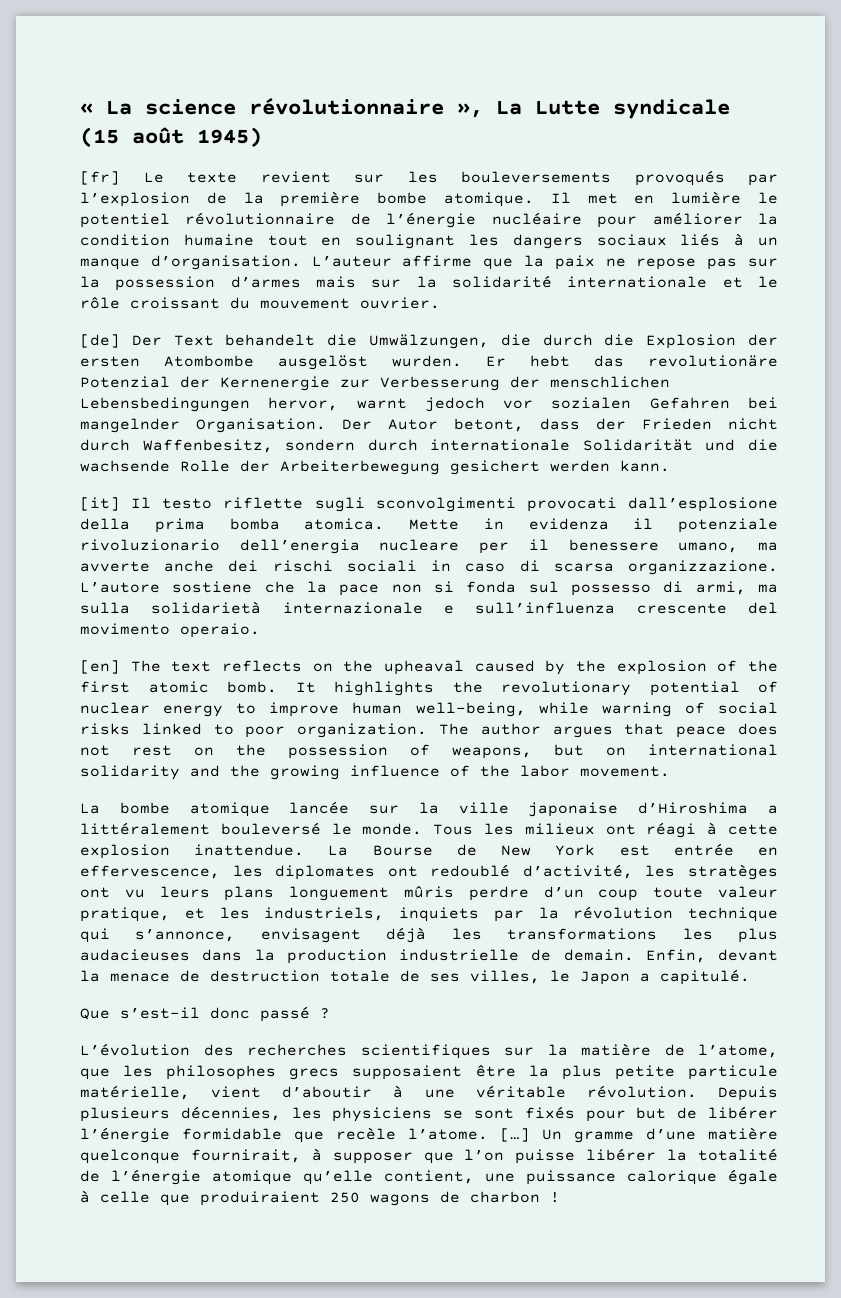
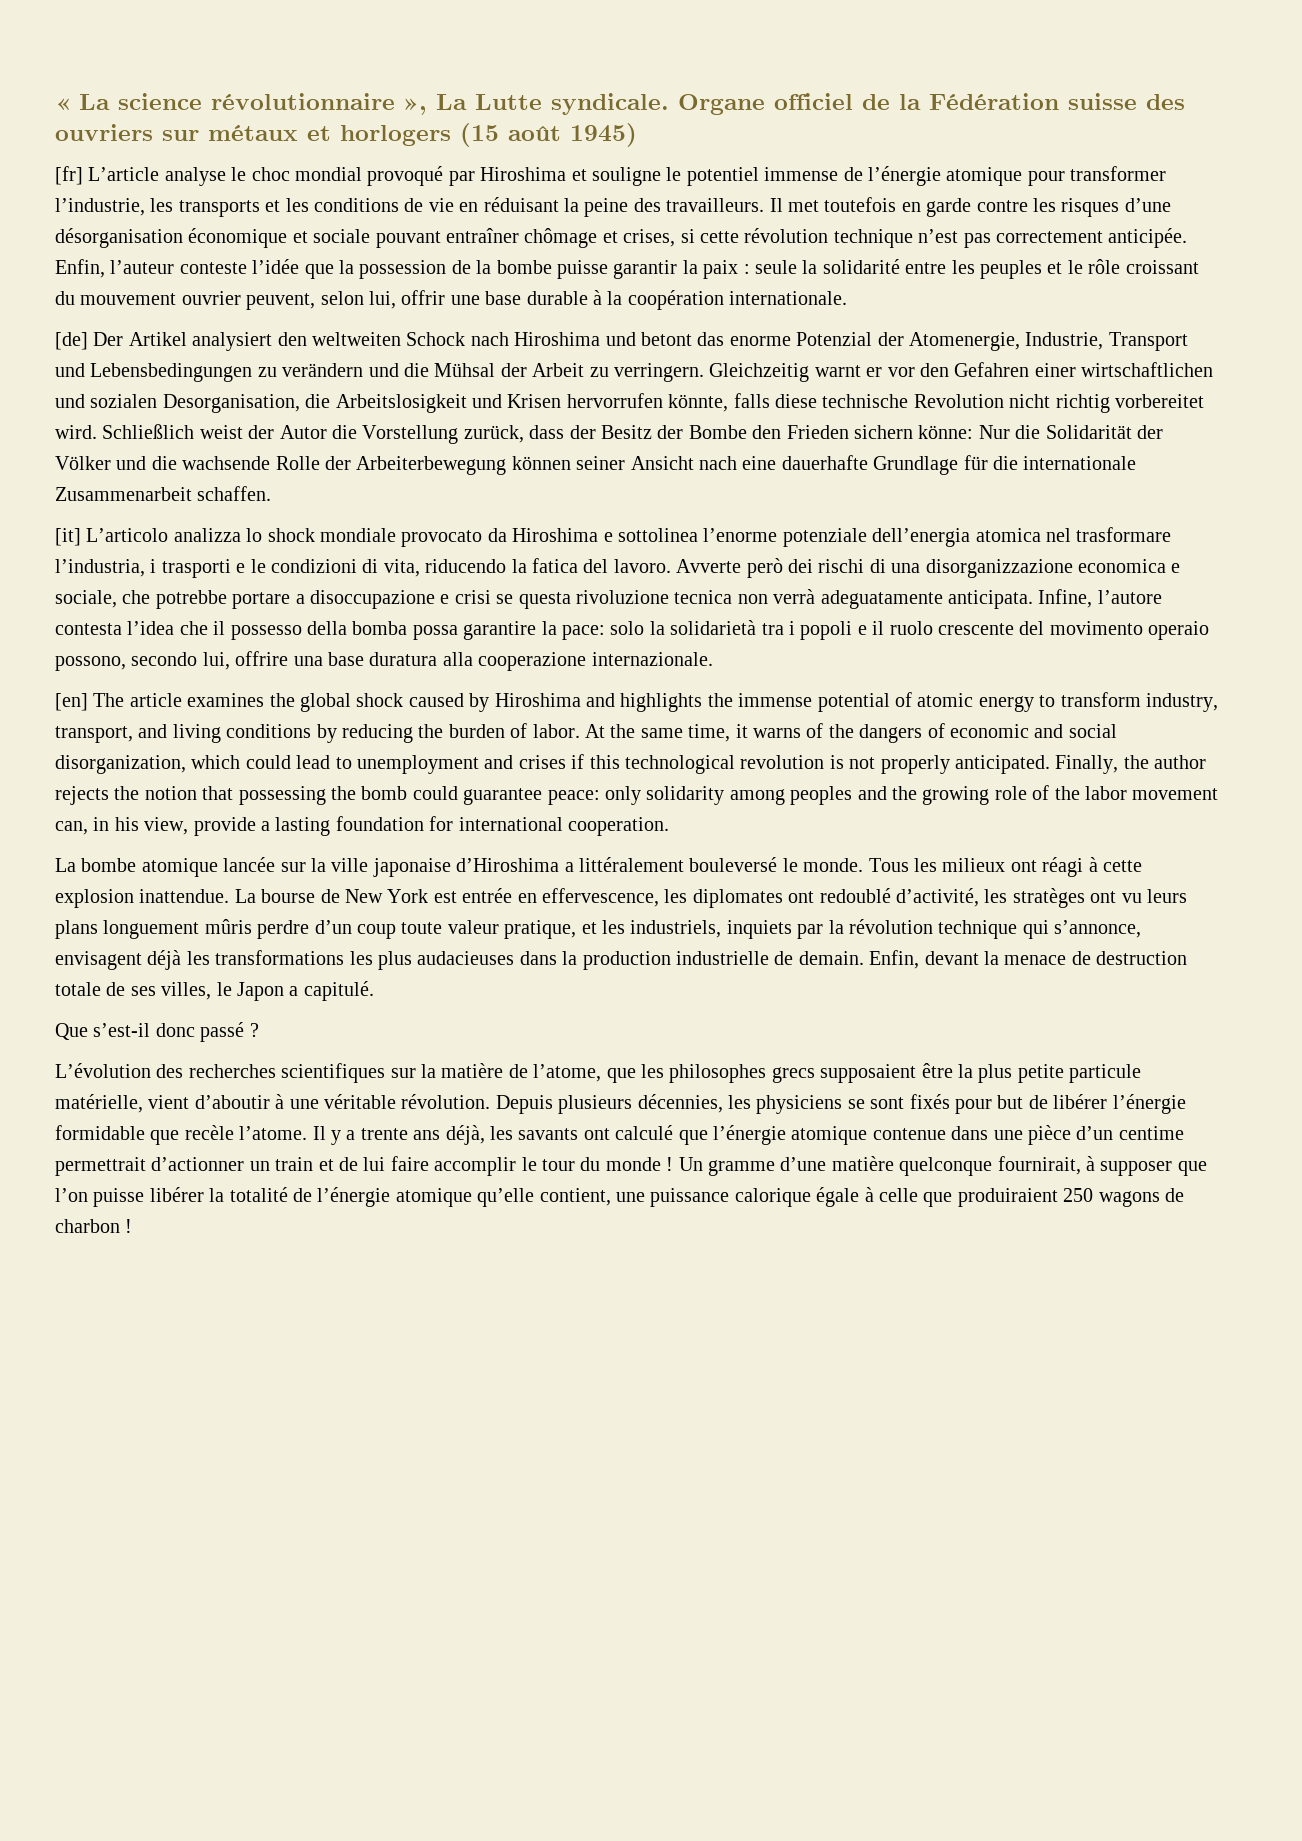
- « La science révolutionnaire », La Lutte syndicale (15 août 1945)
- [fr] Le texte revient sur les bouleversements provoqués par l’explosion de la première bombe atomique. Il met en lumière le potentiel révolutionnaire de l’énergie nucléaire pour améliorer la condition humaine tout en soulignant les dangers sociaux liés à un manque d’organisation. L’auteur affirme que la paix ne repose pas sur la possession d’armes mais sur la solidarité internationale et le rôle croissant du mouvement ouvrier.
- [de] Der Text behandelt die Umwälzungen, die durch die Explosion der ersten Atombombe ausgelöst wurden. Er hebt das revolutionäre Potenzial der Kernenergie zur Verbesserung der menschlichen Lebensbedingungen hervor, warnt jedoch vor sozialen Gefahren bei mangelnder Organisation. Der Autor betont, dass der Frieden nicht durch Waffenbesitz, sondern durch internationale Solidarität und die wachsende Rolle der Arbeiterbewegung gesichert werden kann.
- [it] Il testo riflette sugli sconvolgimenti provocati dall’esplosione della prima bomba atomica. Mette in evidenza il potenziale rivoluzionario dell’energia nucleare per il benessere umano, ma avverte anche dei rischi sociali in caso di scarsa organizzazione. L’autore sostiene che la pace non si fonda sul possesso di armi, ma sulla solidarietà internazionale e sull’influenza crescente del movimento operaio.
- [en] The text reflects on the upheaval caused by the explosion of the first atomic bomb. It highlights the revolutionary potential of nuclear energy to improve human well-being, while warning of social risks linked to poor organization. The author argues that peace does not rest on the possession of weapons, but on international solidarity and the growing influence of the labor movement.
+ « La science révolutionnaire », La Lutte syndicale. Organe officiel de la Fédération suisse des ouvriers sur métaux et horlogers (15 août 1945)
+ [fr] L’article analyse le choc mondial provoqué par Hiroshima et souligne le potentiel immense de l’énergie atomique pour transformer l’industrie, les transports et les conditions de vie en réduisant la peine des travailleurs. Il met toutefois en garde contre les risques d’une désorganisation économique et sociale pouvant entraîner chômage et crises, si cette révolution technique n’est pas correctement anticipée. Enfin, l’auteur conteste l’idée que la possession de la bombe puisse garantir la paix : seule la solidarité entre les peuples et le rôle croissant du mouvement ouvrier peuvent, selon lui, offrir une base durable à la coopération internationale.
+ [de] Der Artikel analysiert den weltweiten Schock nach Hiroshima und betont das enorme Potenzial der Atomenergie, Industrie, Transport und Lebensbedingungen zu verändern und die Mühsal der Arbeit zu verringern. Gleichzeitig warnt er vor den Gefahren einer wirtschaftlichen und sozialen Desorganisation, die Arbeitslosigkeit und Krisen hervorrufen könnte, falls diese technische Revolution nicht richtig vorbereitet wird. Schließlich weist der Autor die Vorstellung zurück, dass der Besitz der Bombe den Frieden sichern könne: Nur die Solidarität der Völker und die wachsende Rolle der Arbeiterbewegung können seiner Ansicht nach eine dauerhafte Grundlage für die internationale Zusammenarbeit schaffen.
+ [it] L’articolo analizza lo shock mondiale provocato da Hiroshima e sottolinea l’enorme potenziale dell’energia atomica nel trasformare l’industria, i trasporti e le condizioni di vita, riducendo la fatica del lavoro. Avverte però dei rischi di una disorganizzazione economica e sociale, che potrebbe portare a disoccupazione e crisi se questa rivoluzione tecnica non verrà adeguatamente anticipata. Infine, l’autore contesta l’idea che il possesso della bomba possa garantire la pace: solo la solidarietà tra i popoli e il ruolo crescente del movimento operaio possono, secondo lui, offrire una base duratura alla cooperazione internazionale.
+ [en] The article examines the global shock caused by Hiroshima and highlights the immense potential of atomic energy to transform industry, transport, and living conditions by reducing the burden of labor. At the same time, it warns of the dangers of economic and social disorganization, which could lead to unemployment and crises if this technological revolution is not properly anticipated. Finally, the author rejects the notion that possessing the bomb could guarantee peace: only solidarity among peoples and the growing role of the labor movement can, in his view, provide a lasting foundation for international cooperation.
- La Bourse de New York est entrée en effervescence, les diplomates ont redoublé d’activité, les stratèges ont vu leurs plans longuement mûris perdre d’un coup toute valeur pratique, et les industriels, inquiets par la révolution technique qui s’annonce, envisagent déjà les transformations les plus audacieuses dans la production industrielle de demain.
+ La bourse de New York est entrée en effervescence, les diplomates ont redoublé d’activité, les stratèges ont vu leurs plans longuement mûris perdre d’un coup toute valeur pratique, et les industriels, inquiets par la révolution technique qui s’annonce, envisagent déjà les transformations les plus audacieuses dans la production industrielle de demain.
- […]
+ Il y a trente ans déjà, les savants ont calculé que l’énergie atomique contenue dans une pièce d’un centime permettrait d’actionner un train et de lui faire accomplir le tour du monde !

